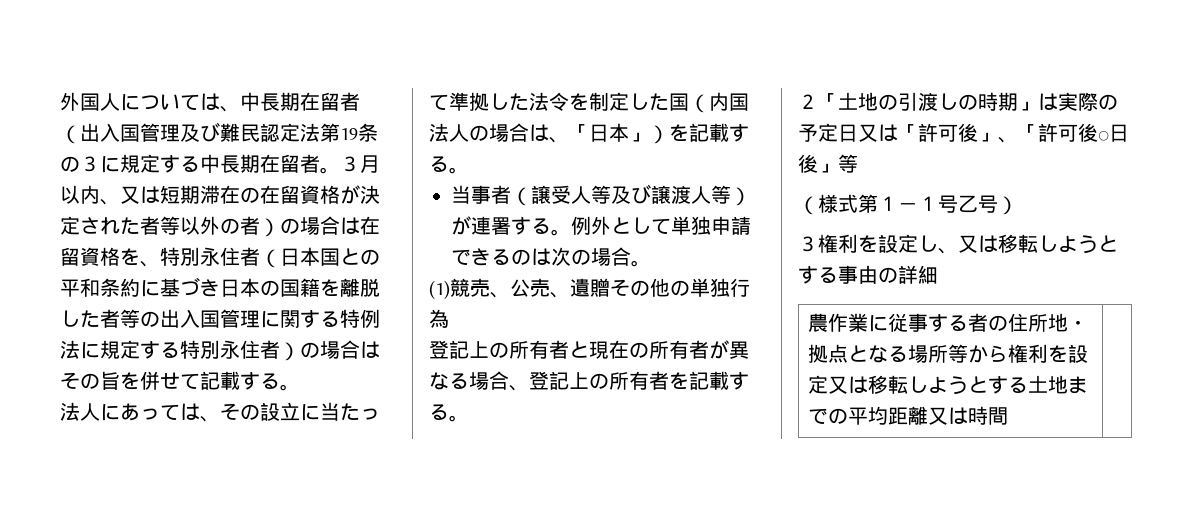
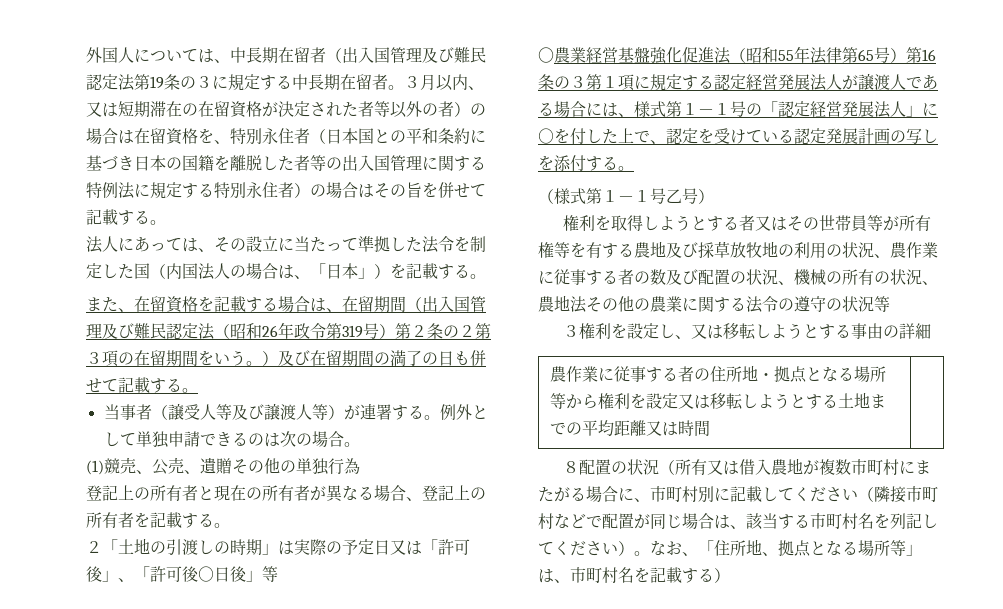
+ また、在留資格を記載する場合は、在留期間（出入国管理及び難民認定法（昭和26年政令第319号）第２条の２第３項の在留期間をいう。）及び在留期間の満了の日も併せて記載する。
+ 〇農業経営基盤強化促進法（昭和55年法律第65号）第16条の３第１項に規定する認定経営発展法人が譲渡人である場合には、様式第１－１号の「認定経営発展法人」に○を付した上で、認定を受けている認定発展計画の写しを添付する。
+ 権利を取得しようとする者又はその世帯員等が所有権等を有する農地及び採草放牧地の利用の状況、農作業に従事する者の数及び配置の状況、機械の所有の状況、農地法その他の農業に関する法令の遵守の状況等
+ ８配置の状況（所有又は借入農地が複数市町村にまたがる場合に、市町村別に記載してください（隣接市町村などで配置が同じ場合は、該当する市町村名を列記してください）。なお、「住所地、拠点となる場所等」は、市町村名を記載する）

